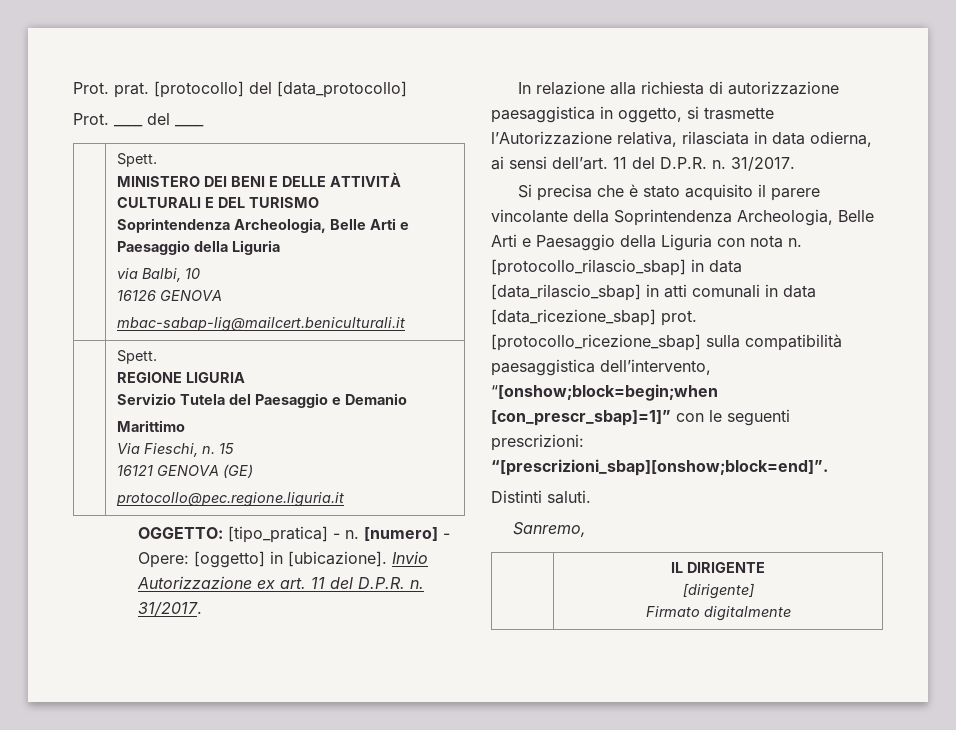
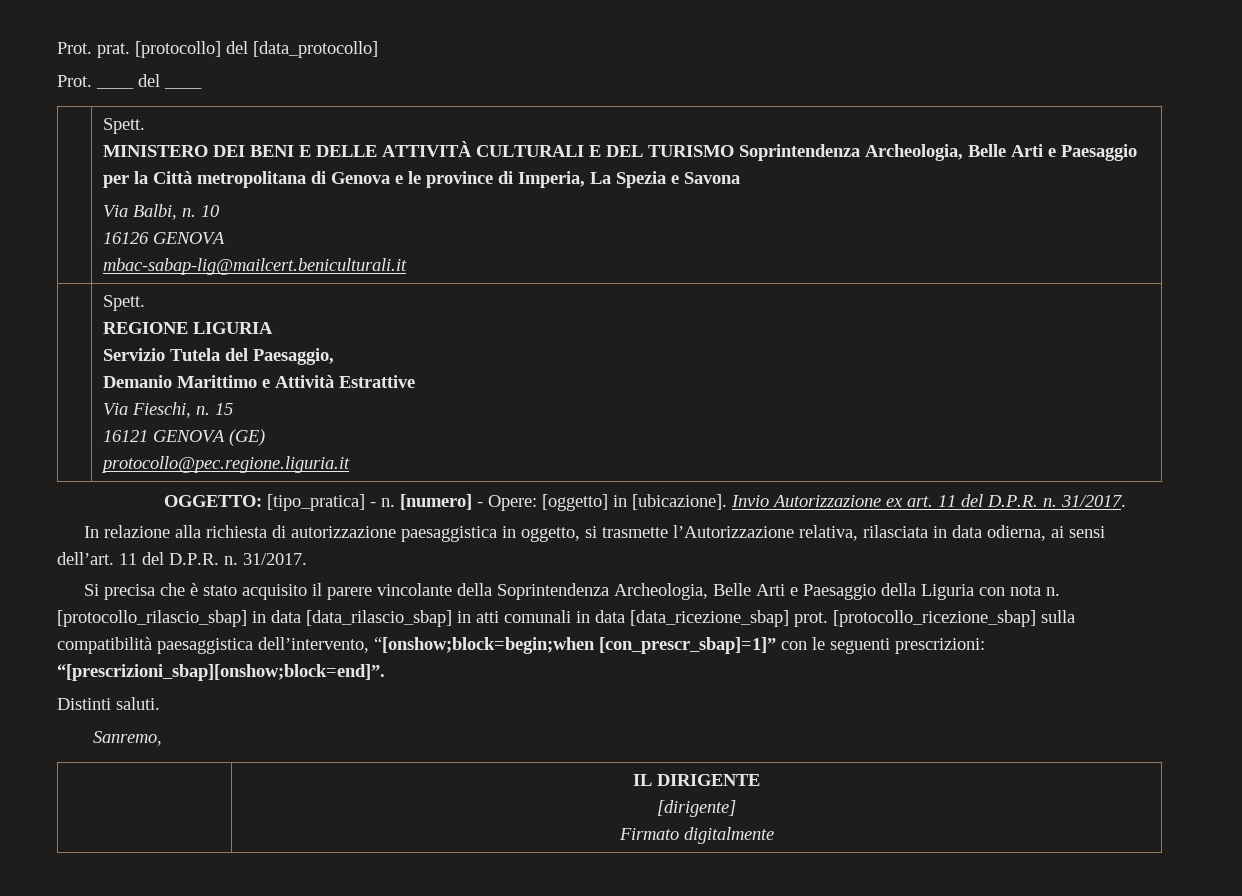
  ____ del ____
  | Spett.
- MINISTERO DEI BENI E DELLE ATTIVITÀ CULTURALI E DEL TURISMO
- Soprintendenza Archeologia, Belle Arti e Paesaggio della Liguria
- via Balbi, 10
+ MINISTERO DEI BENI E DELLE ATTIVITÀ CULTURALI E DEL TURISMO Soprintendenza Archeologia, Belle Arti e Paesaggio per la Città metropolitana di Genova e le province di Imperia, La Spezia e Savona
+ Via Balbi, n. 10
  16126 GENOVA
  mbac-sabap-lig@mailcert.beniculturali.it
  | Spett.
  REGIONE LIGURIA
- Servizio Tutela del Paesaggio e Demanio
- Marittimo
+ Servizio Tutela del Paesaggio,
+ Demanio Marittimo e Attività Estrattive

